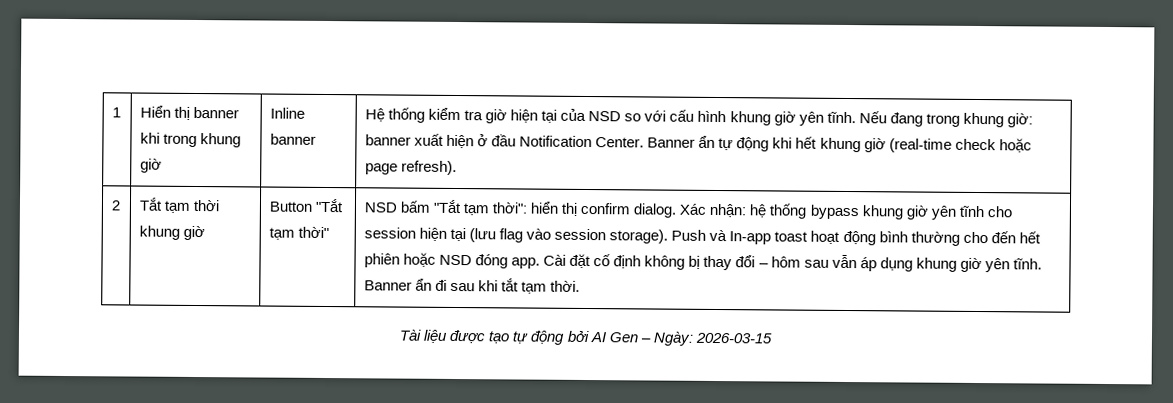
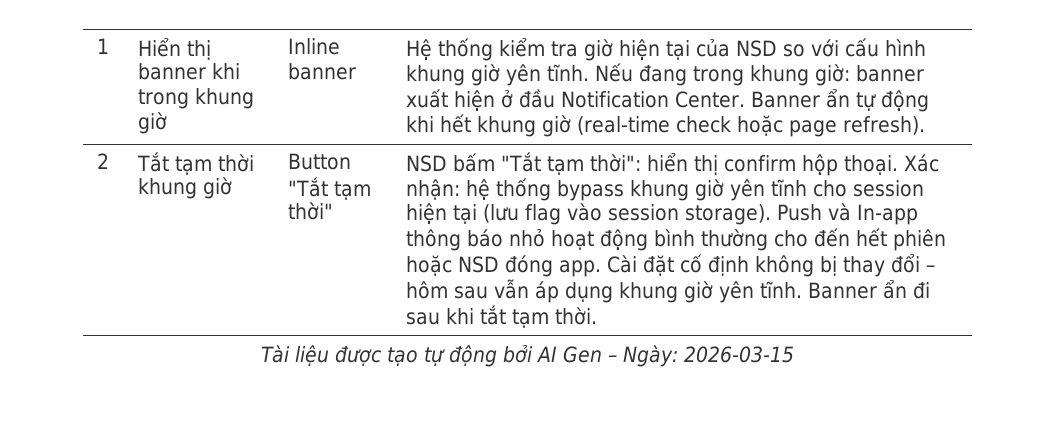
- NSD bấm "Tắt tạm thời": hiển thị confirm dialog.
+ NSD bấm "Tắt tạm thời": hiển thị confirm hộp thoại.
- Push và In-app toast hoạt động bình thường cho đến hết phiên hoặc NSD đóng app.
+ Push và In-app thông báo nhỏ hoạt động bình thường cho đến hết phiên hoặc NSD đóng app.

